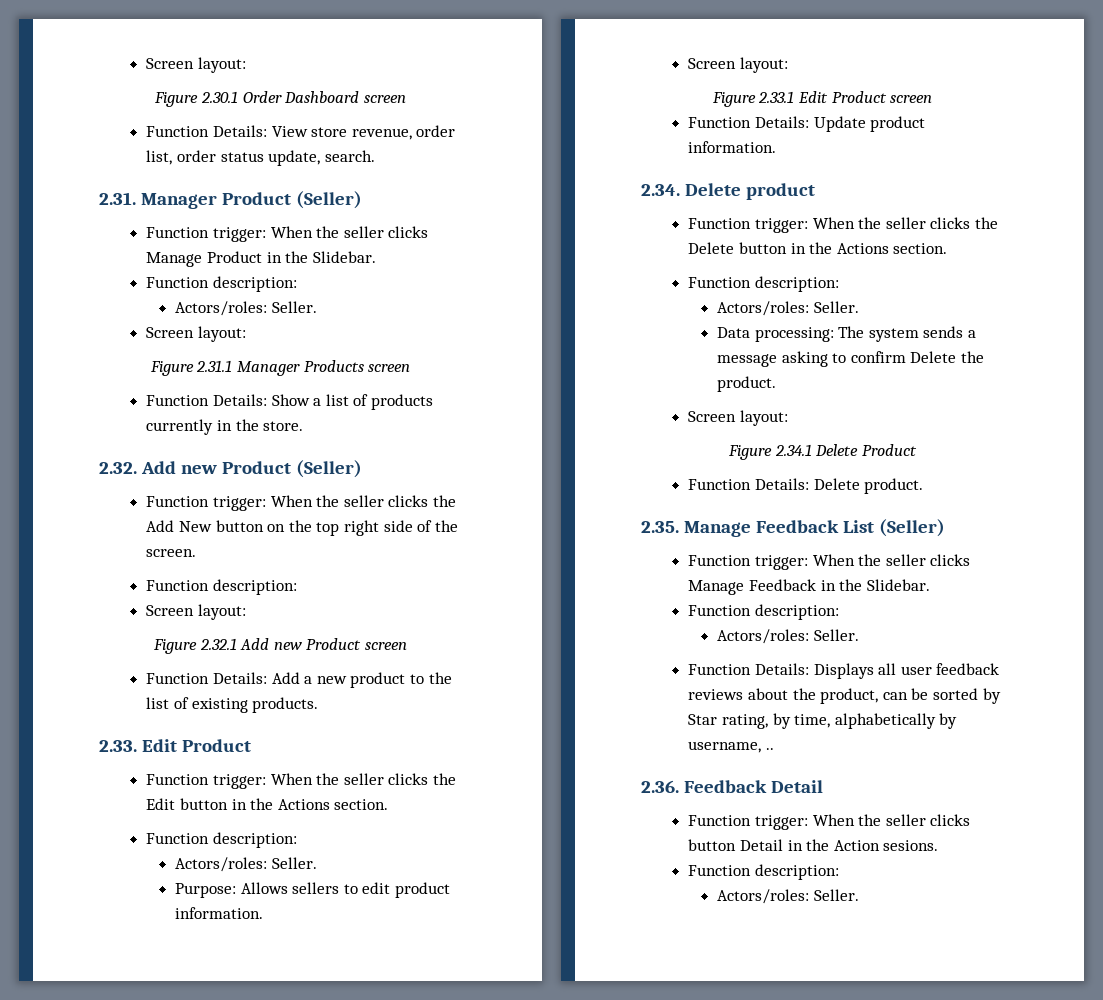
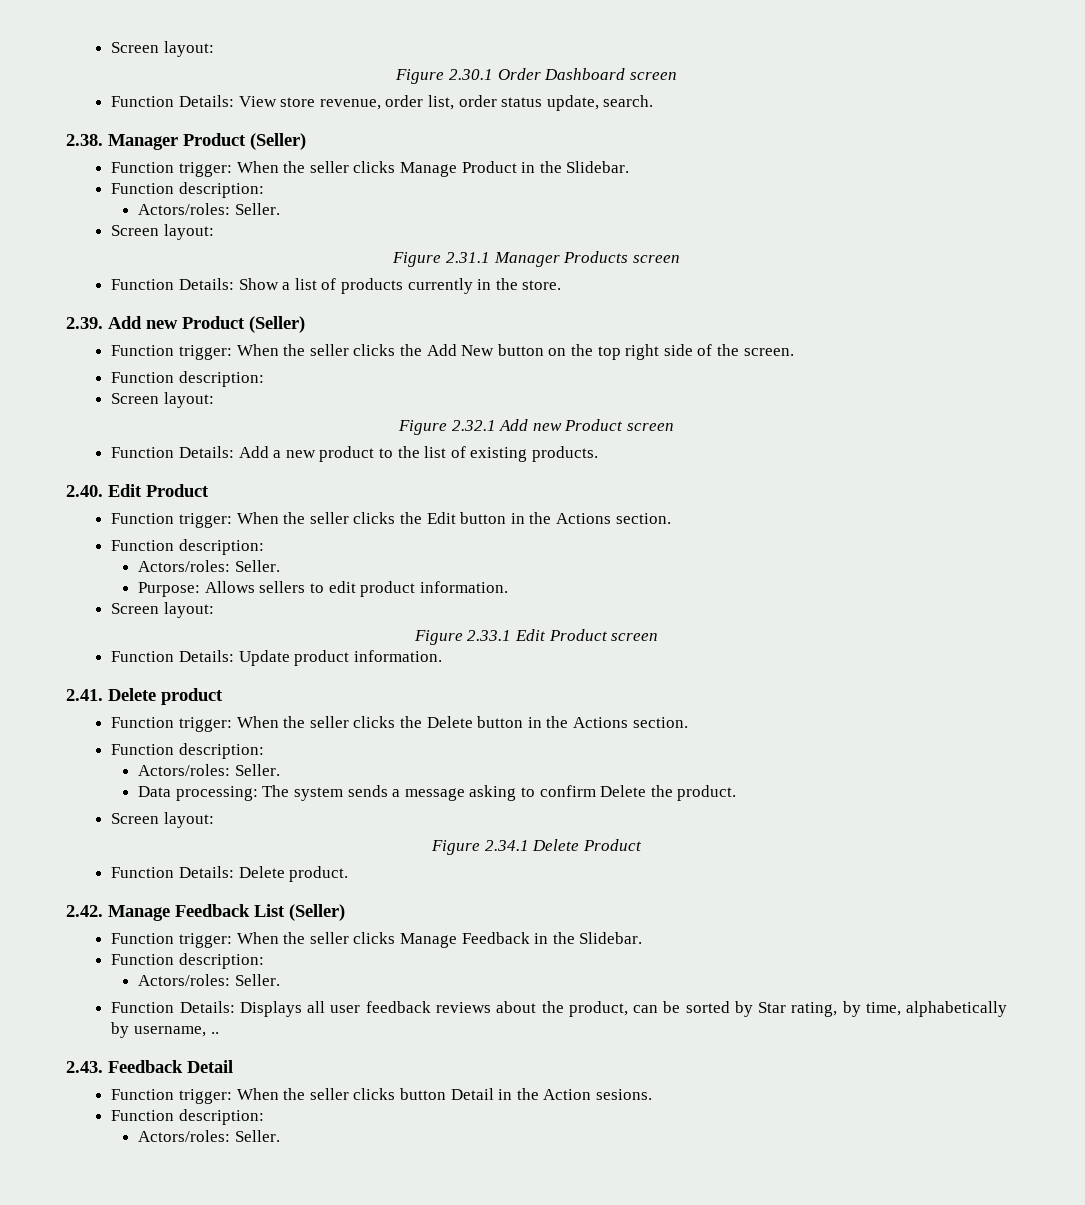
- 2.31. Manager Product (Seller)
+ 2.38. Manager Product (Seller)
- 2.32. Add new Product (Seller)
+ 2.39. Add new Product (Seller)
- 2.33. Edit Product
+ 2.40. Edit Product
- 2.34. Delete product
+ 2.41. Delete product
- 2.35. Manage Feedback List (Seller)
+ 2.42. Manage Feedback List (Seller)
- 2.36. Feedback Detail
+ 2.43. Feedback Detail

